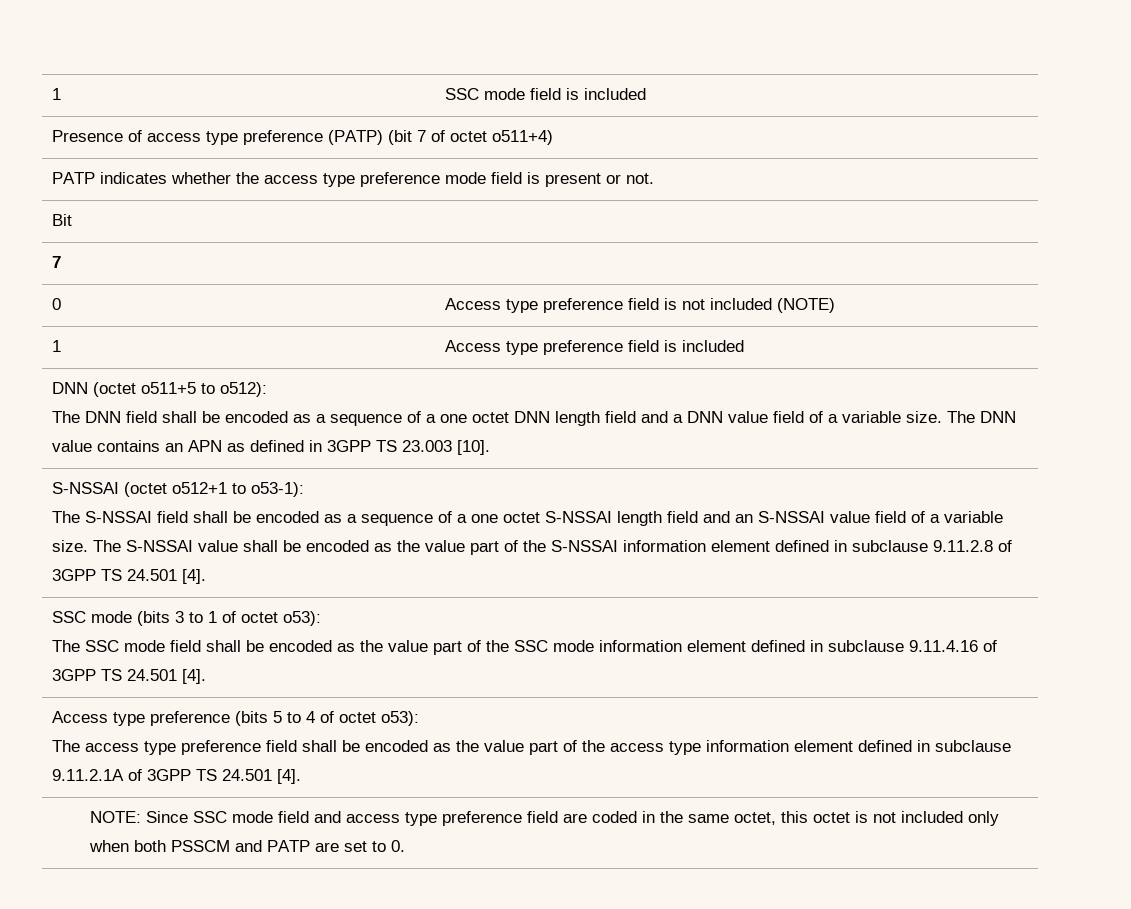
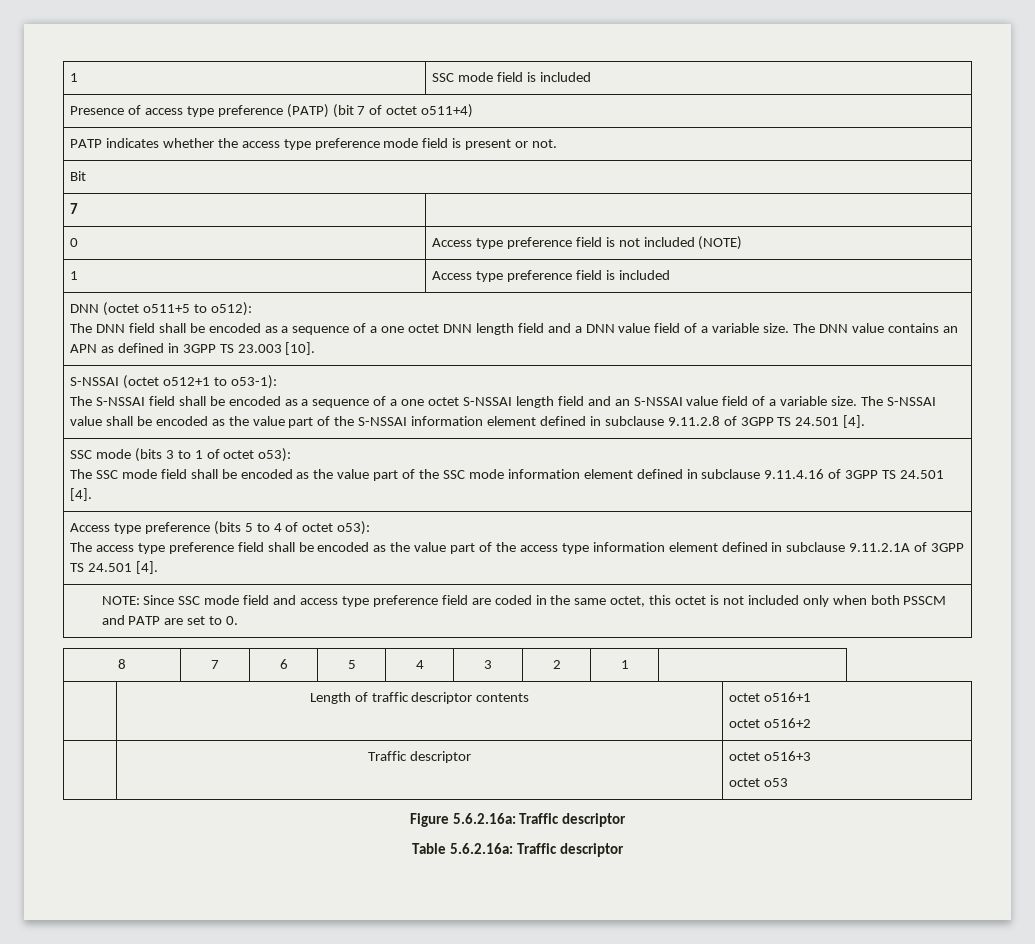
+ 8 | 7 | 6 | 5 | 4 | 3 | 2 | 1 |
+ | Length of traffic descriptor contents | octet o516+1
+ octet o516+2
+ | Traffic descriptor | octet o516+3
+ octet o53
+ Figure 5.6.2.16a: Traffic descriptor
+ Table 5.6.2.16a: Traffic descriptor

